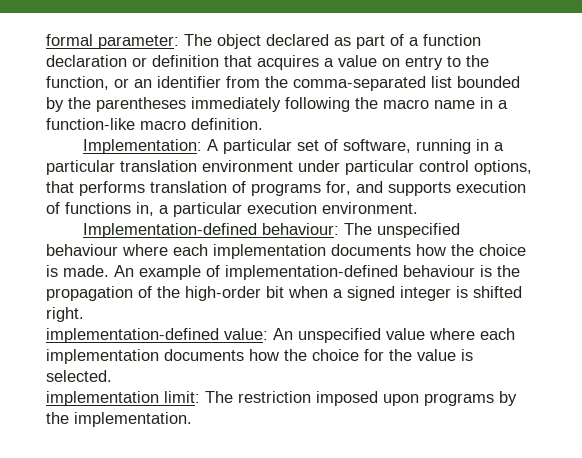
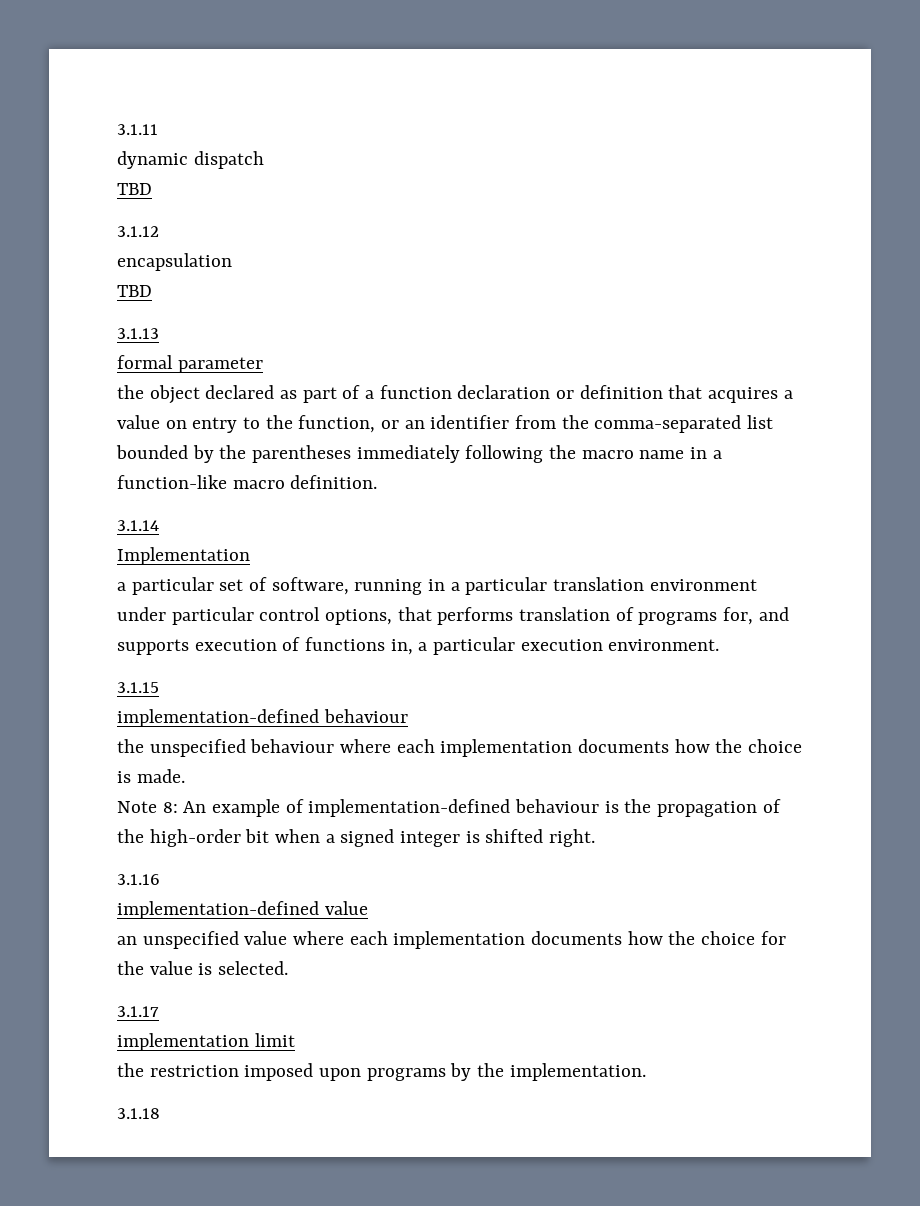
- formal parameter: The object declared as part of a function declaration or definition that acquires a value on entry to the function, or an identifier from the comma-separated list bounded by the parentheses immediately following the macro name in a function-like macro definition.
+ 3.1.11
+ dynamic dispatch
+ TBD
+ 3.1.12
+ encapsulation
+ TBD
+ 3.1.13
+ formal parameter
+ the object declared as part of a function declaration or definition that acquires a value on entry to the function, or an identifier from the comma-separated list bounded by the parentheses immediately following the macro name in a function-like macro definition.
- Implementation: A particular set of software, running in a particular translation environment under particular control options, that performs translation of programs for, and supports execution of functions in, a particular execution environment.
+ 3.1.14
+ Implementation
+ a particular set of software, running in a particular translation environment under particular control options, that performs translation of programs for, and supports execution of functions in, a particular execution environment.
- Implementation-defined behaviour: The unspecified behaviour where each implementation documents how the choice is made. An example of implementation-defined behaviour is the propagation of the high-order bit when a signed integer is shifted right.
+ 3.1.15
+ implementation-defined behaviour
+ the unspecified behaviour where each implementation documents how the choice is made.
+ Note 8: An example of implementation-defined behaviour is the propagation of the high-order bit when a signed integer is shifted right.
- implementation-defined value: An unspecified value where each implementation documents how the choice for the value is selected.
+ 3.1.16
+ implementation-defined value
+ an unspecified value where each implementation documents how the choice for the value is selected.
- implementation limit: The restriction imposed upon programs by the implementation.
+ 3.1.17
+ implementation limit
+ the restriction imposed upon programs by the implementation.
+ 3.1.18

